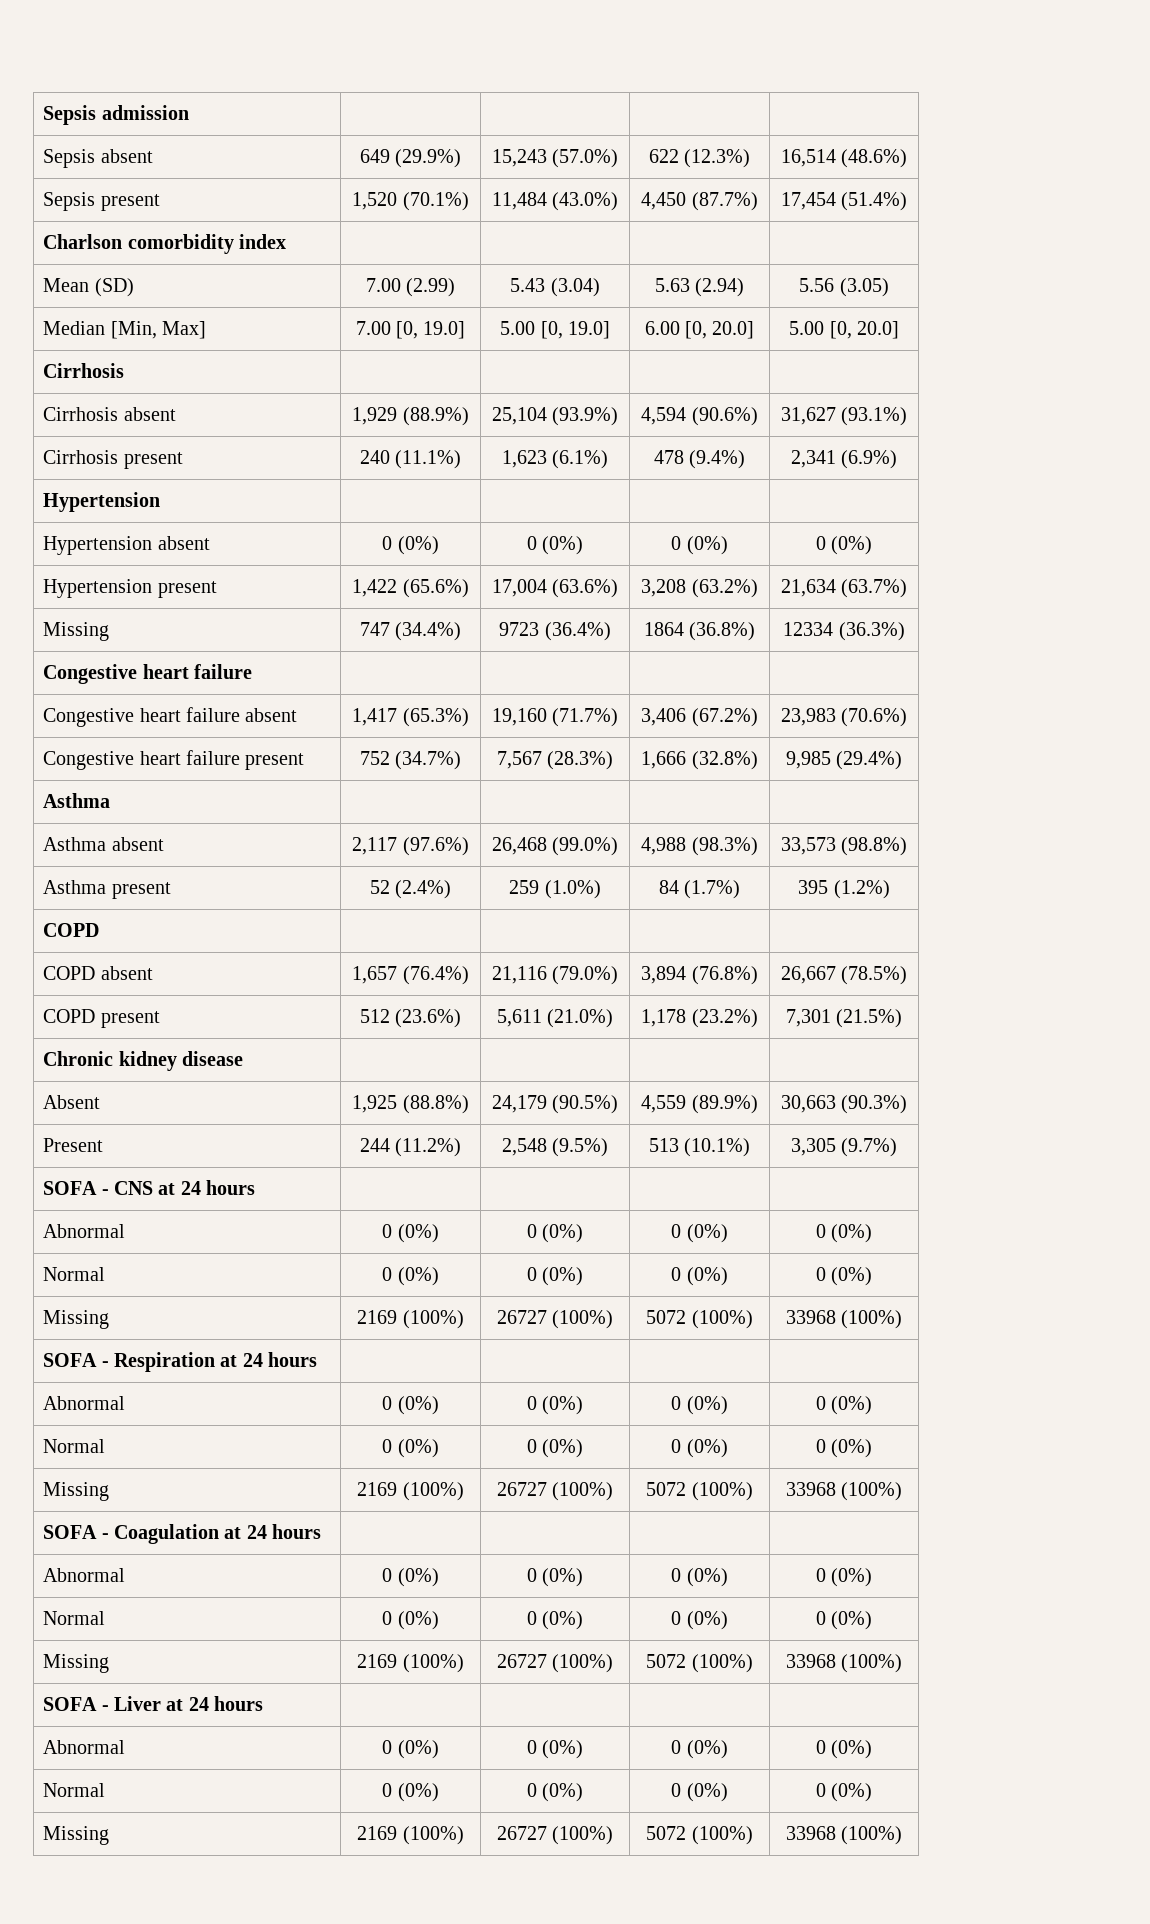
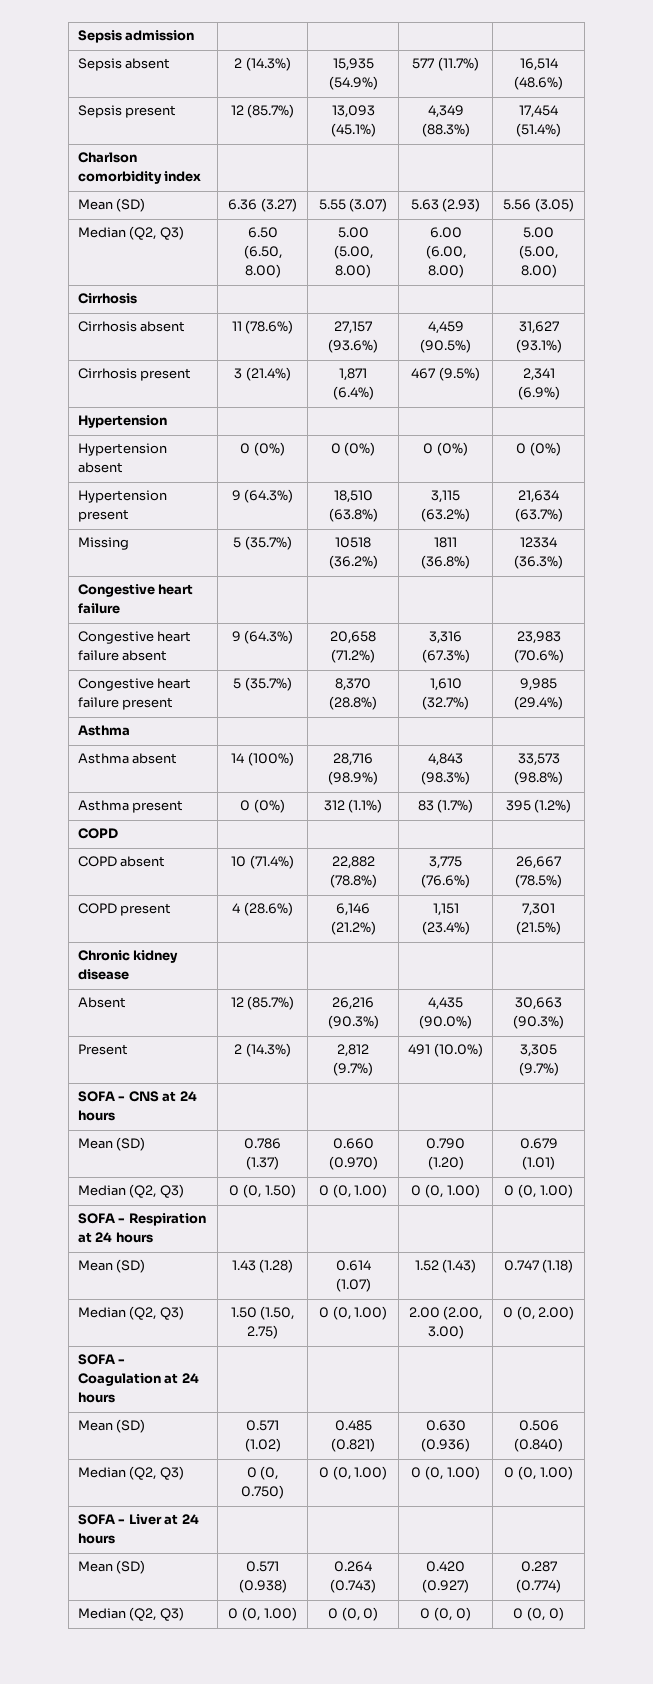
- Sepsis absent | 649 (29.9%) | 15,243 (57.0%) | 622 (12.3%) | 16,514 (48.6%)
- Sepsis present | 1,520 (70.1%) | 11,484 (43.0%) | 4,450 (87.7%) | 17,454 (51.4%)
+ Sepsis absent | 2 (14.3%) | 15,935 (54.9%) | 577 (11.7%) | 16,514 (48.6%)
+ Sepsis present | 12 (85.7%) | 13,093 (45.1%) | 4,349 (88.3%) | 17,454 (51.4%)
- Mean (SD) | 7.00 (2.99) | 5.43 (3.04) | 5.63 (2.94) | 5.56 (3.05)
+ Mean (SD) | 6.36 (3.27) | 5.55 (3.07) | 5.63 (2.93) | 5.56 (3.05)
- Median [Min, Max] | 7.00 [0, 19.0] | 5.00 [0, 19.0] | 6.00 [0, 20.0] | 5.00 [0, 20.0]
+ Median (Q2, Q3) | 6.50 (6.50, 8.00) | 5.00 (5.00, 8.00) | 6.00 (6.00, 8.00) | 5.00 (5.00, 8.00)
- Cirrhosis absent | 1,929 (88.9%) | 25,104 (93.9%) | 4,594 (90.6%) | 31,627 (93.1%)
- Cirrhosis present | 240 (11.1%) | 1,623 (6.1%) | 478 (9.4%) | 2,341 (6.9%)
+ Cirrhosis absent | 11 (78.6%) | 27,157 (93.6%) | 4,459 (90.5%) | 31,627 (93.1%)
+ Cirrhosis present | 3 (21.4%) | 1,871 (6.4%) | 467 (9.5%) | 2,341 (6.9%)
- Hypertension present | 1,422 (65.6%) | 17,004 (63.6%) | 3,208 (63.2%) | 21,634 (63.7%)
+ Hypertension present | 9 (64.3%) | 18,510 (63.8%) | 3,115 (63.2%) | 21,634 (63.7%)
- Missing | 747 (34.4%) | 9723 (36.4%) | 1864 (36.8%) | 12334 (36.3%)
+ Missing | 5 (35.7%) | 10518 (36.2%) | 1811 (36.8%) | 12334 (36.3%)
- Congestive heart failure absent | 1,417 (65.3%) | 19,160 (71.7%) | 3,406 (67.2%) | 23,983 (70.6%)
+ Congestive heart failure absent | 9 (64.3%) | 20,658 (71.2%) | 3,316 (67.3%) | 23,983 (70.6%)
- Congestive heart failure present | 752 (34.7%) | 7,567 (28.3%) | 1,666 (32.8%) | 9,985 (29.4%)
+ Congestive heart failure present | 5 (35.7%) | 8,370 (28.8%) | 1,610 (32.7%) | 9,985 (29.4%)
- Asthma absent | 2,117 (97.6%) | 26,468 (99.0%) | 4,988 (98.3%) | 33,573 (98.8%)
+ Asthma absent | 14 (100%) | 28,716 (98.9%) | 4,843 (98.3%) | 33,573 (98.8%)
- Asthma present | 52 (2.4%) | 259 (1.0%) | 84 (1.7%) | 395 (1.2%)
+ Asthma present | 0 (0%) | 312 (1.1%) | 83 (1.7%) | 395 (1.2%)
- COPD absent | 1,657 (76.4%) | 21,116 (79.0%) | 3,894 (76.8%) | 26,667 (78.5%)
- COPD present | 512 (23.6%) | 5,611 (21.0%) | 1,178 (23.2%) | 7,301 (21.5%)
+ COPD absent | 10 (71.4%) | 22,882 (78.8%) | 3,775 (76.6%) | 26,667 (78.5%)
+ COPD present | 4 (28.6%) | 6,146 (21.2%) | 1,151 (23.4%) | 7,301 (21.5%)
- Absent | 1,925 (88.8%) | 24,179 (90.5%) | 4,559 (89.9%) | 30,663 (90.3%)
- Present | 244 (11.2%) | 2,548 (9.5%) | 513 (10.1%) | 3,305 (9.7%)
+ Absent | 12 (85.7%) | 26,216 (90.3%) | 4,435 (90.0%) | 30,663 (90.3%)
+ Present | 2 (14.3%) | 2,812 (9.7%) | 491 (10.0%) | 3,305 (9.7%)
  SOFA - CNS at 24 hours | | | |
- Abnormal | 0 (0%) | 0 (0%) | 0 (0%) | 0 (0%)
- Normal | 0 (0%) | 0 (0%) | 0 (0%) | 0 (0%)
- Missing | 2169 (100%) | 26727 (100%) | 5072 (100%) | 33968 (100%)
+ Mean (SD) | 0.786 (1.37) | 0.660 (0.970) | 0.790 (1.20) | 0.679 (1.01)
+ Median (Q2, Q3) | 0 (0, 1.50) | 0 (0, 1.00) | 0 (0, 1.00) | 0 (0, 1.00)
  SOFA - Respiration at 24 hours | | | |
- Abnormal | 0 (0%) | 0 (0%) | 0 (0%) | 0 (0%)
- Normal | 0 (0%) | 0 (0%) | 0 (0%) | 0 (0%)
- Missing | 2169 (100%) | 26727 (100%) | 5072 (100%) | 33968 (100%)
+ Mean (SD) | 1.43 (1.28) | 0.614 (1.07) | 1.52 (1.43) | 0.747 (1.18)
+ Median (Q2, Q3) | 1.50 (1.50, 2.75) | 0 (0, 1.00) | 2.00 (2.00, 3.00) | 0 (0, 2.00)
  SOFA - Coagulation at 24 hours | | | |
- Abnormal | 0 (0%) | 0 (0%) | 0 (0%) | 0 (0%)
- Normal | 0 (0%) | 0 (0%) | 0 (0%) | 0 (0%)
- Missing | 2169 (100%) | 26727 (100%) | 5072 (100%) | 33968 (100%)
+ Mean (SD) | 0.571 (1.02) | 0.485 (0.821) | 0.630 (0.936) | 0.506 (0.840)
+ Median (Q2, Q3) | 0 (0, 0.750) | 0 (0, 1.00) | 0 (0, 1.00) | 0 (0, 1.00)
  SOFA - Liver at 24 hours | | | |
- Abnormal | 0 (0%) | 0 (0%) | 0 (0%) | 0 (0%)
- Normal | 0 (0%) | 0 (0%) | 0 (0%) | 0 (0%)
- Missing | 2169 (100%) | 26727 (100%) | 5072 (100%) | 33968 (100%)
+ Mean (SD) | 0.571 (0.938) | 0.264 (0.743) | 0.420 (0.927) | 0.287 (0.774)
+ Median (Q2, Q3) | 0 (0, 1.00) | 0 (0, 0) | 0 (0, 0) | 0 (0, 0)

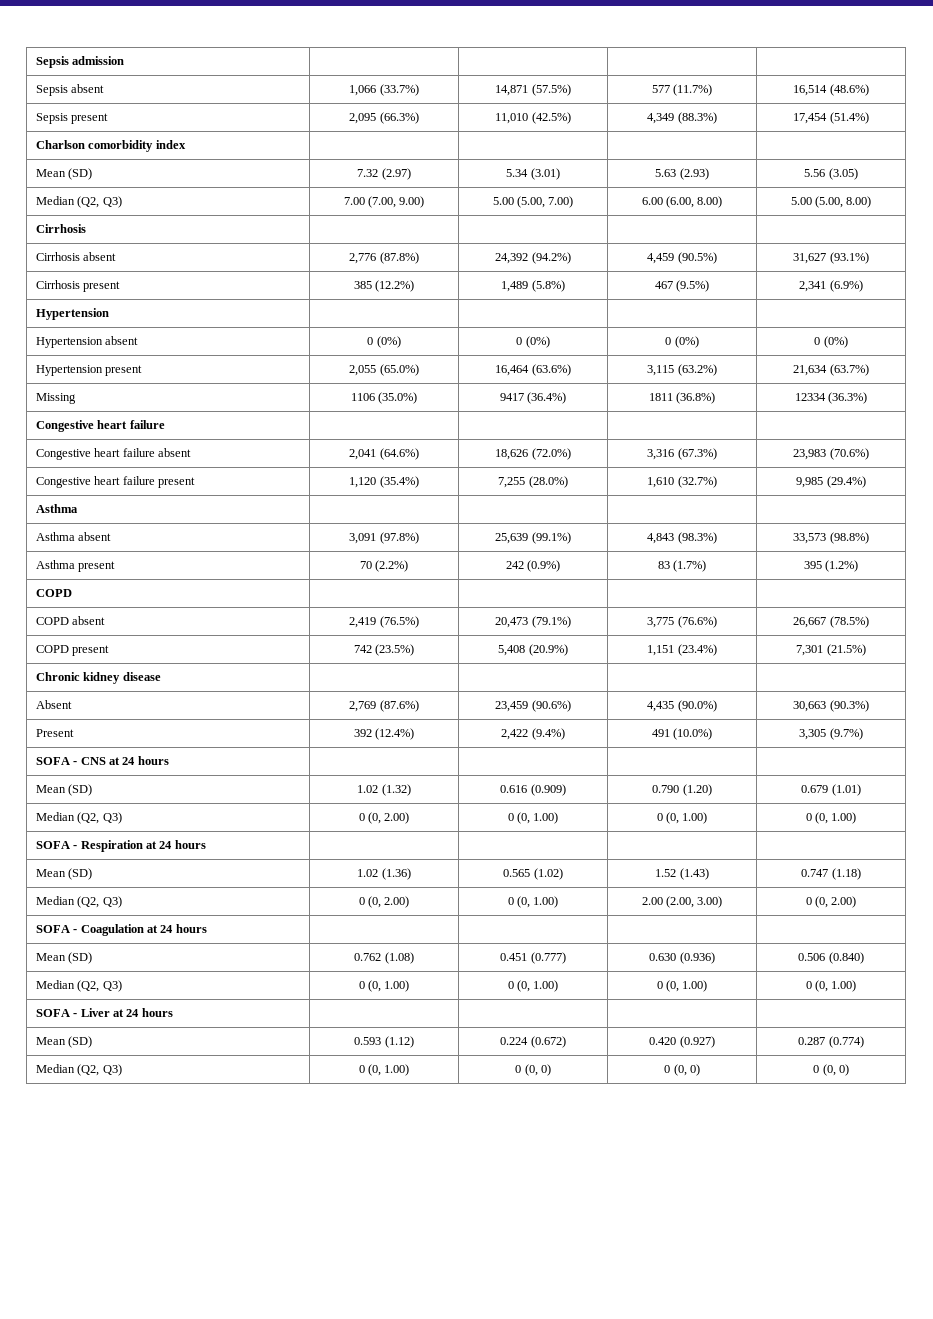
- Sepsis absent | 2 (14.3%) | 15,935 (54.9%) | 577 (11.7%) | 16,514 (48.6%)
+ Sepsis absent | 1,066 (33.7%) | 14,871 (57.5%) | 577 (11.7%) | 16,514 (48.6%)
- Sepsis present | 12 (85.7%) | 13,093 (45.1%) | 4,349 (88.3%) | 17,454 (51.4%)
+ Sepsis present | 2,095 (66.3%) | 11,010 (42.5%) | 4,349 (88.3%) | 17,454 (51.4%)
- Mean (SD) | 6.36 (3.27) | 5.55 (3.07) | 5.63 (2.93) | 5.56 (3.05)
+ Mean (SD) | 7.32 (2.97) | 5.34 (3.01) | 5.63 (2.93) | 5.56 (3.05)
- Median (Q2, Q3) | 6.50 (6.50, 8.00) | 5.00 (5.00, 8.00) | 6.00 (6.00, 8.00) | 5.00 (5.00, 8.00)
+ Median (Q2, Q3) | 7.00 (7.00, 9.00) | 5.00 (5.00, 7.00) | 6.00 (6.00, 8.00) | 5.00 (5.00, 8.00)
- Cirrhosis absent | 11 (78.6%) | 27,157 (93.6%) | 4,459 (90.5%) | 31,627 (93.1%)
+ Cirrhosis absent | 2,776 (87.8%) | 24,392 (94.2%) | 4,459 (90.5%) | 31,627 (93.1%)
- Cirrhosis present | 3 (21.4%) | 1,871 (6.4%) | 467 (9.5%) | 2,341 (6.9%)
+ Cirrhosis present | 385 (12.2%) | 1,489 (5.8%) | 467 (9.5%) | 2,341 (6.9%)
- Hypertension present | 9 (64.3%) | 18,510 (63.8%) | 3,115 (63.2%) | 21,634 (63.7%)
+ Hypertension present | 2,055 (65.0%) | 16,464 (63.6%) | 3,115 (63.2%) | 21,634 (63.7%)
- Missing | 5 (35.7%) | 10518 (36.2%) | 1811 (36.8%) | 12334 (36.3%)
+ Missing | 1106 (35.0%) | 9417 (36.4%) | 1811 (36.8%) | 12334 (36.3%)
- Congestive heart failure absent | 9 (64.3%) | 20,658 (71.2%) | 3,316 (67.3%) | 23,983 (70.6%)
+ Congestive heart failure absent | 2,041 (64.6%) | 18,626 (72.0%) | 3,316 (67.3%) | 23,983 (70.6%)
- Congestive heart failure present | 5 (35.7%) | 8,370 (28.8%) | 1,610 (32.7%) | 9,985 (29.4%)
+ Congestive heart failure present | 1,120 (35.4%) | 7,255 (28.0%) | 1,610 (32.7%) | 9,985 (29.4%)
- Asthma absent | 14 (100%) | 28,716 (98.9%) | 4,843 (98.3%) | 33,573 (98.8%)
+ Asthma absent | 3,091 (97.8%) | 25,639 (99.1%) | 4,843 (98.3%) | 33,573 (98.8%)
- Asthma present | 0 (0%) | 312 (1.1%) | 83 (1.7%) | 395 (1.2%)
+ Asthma present | 70 (2.2%) | 242 (0.9%) | 83 (1.7%) | 395 (1.2%)
- COPD absent | 10 (71.4%) | 22,882 (78.8%) | 3,775 (76.6%) | 26,667 (78.5%)
+ COPD absent | 2,419 (76.5%) | 20,473 (79.1%) | 3,775 (76.6%) | 26,667 (78.5%)
- COPD present | 4 (28.6%) | 6,146 (21.2%) | 1,151 (23.4%) | 7,301 (21.5%)
+ COPD present | 742 (23.5%) | 5,408 (20.9%) | 1,151 (23.4%) | 7,301 (21.5%)
- Absent | 12 (85.7%) | 26,216 (90.3%) | 4,435 (90.0%) | 30,663 (90.3%)
+ Absent | 2,769 (87.6%) | 23,459 (90.6%) | 4,435 (90.0%) | 30,663 (90.3%)
- Present | 2 (14.3%) | 2,812 (9.7%) | 491 (10.0%) | 3,305 (9.7%)
+ Present | 392 (12.4%) | 2,422 (9.4%) | 491 (10.0%) | 3,305 (9.7%)
- Mean (SD) | 0.786 (1.37) | 0.660 (0.970) | 0.790 (1.20) | 0.679 (1.01)
+ Mean (SD) | 1.02 (1.32) | 0.616 (0.909) | 0.790 (1.20) | 0.679 (1.01)
- Median (Q2, Q3) | 0 (0, 1.50) | 0 (0, 1.00) | 0 (0, 1.00) | 0 (0, 1.00)
+ Median (Q2, Q3) | 0 (0, 2.00) | 0 (0, 1.00) | 0 (0, 1.00) | 0 (0, 1.00)
- Mean (SD) | 1.43 (1.28) | 0.614 (1.07) | 1.52 (1.43) | 0.747 (1.18)
+ Mean (SD) | 1.02 (1.36) | 0.565 (1.02) | 1.52 (1.43) | 0.747 (1.18)
- Median (Q2, Q3) | 1.50 (1.50, 2.75) | 0 (0, 1.00) | 2.00 (2.00, 3.00) | 0 (0, 2.00)
+ Median (Q2, Q3) | 0 (0, 2.00) | 0 (0, 1.00) | 2.00 (2.00, 3.00) | 0 (0, 2.00)
- Mean (SD) | 0.571 (1.02) | 0.485 (0.821) | 0.630 (0.936) | 0.506 (0.840)
+ Mean (SD) | 0.762 (1.08) | 0.451 (0.777) | 0.630 (0.936) | 0.506 (0.840)
- Median (Q2, Q3) | 0 (0, 0.750) | 0 (0, 1.00) | 0 (0, 1.00) | 0 (0, 1.00)
+ Median (Q2, Q3) | 0 (0, 1.00) | 0 (0, 1.00) | 0 (0, 1.00) | 0 (0, 1.00)
- Mean (SD) | 0.571 (0.938) | 0.264 (0.743) | 0.420 (0.927) | 0.287 (0.774)
+ Mean (SD) | 0.593 (1.12) | 0.224 (0.672) | 0.420 (0.927) | 0.287 (0.774)

